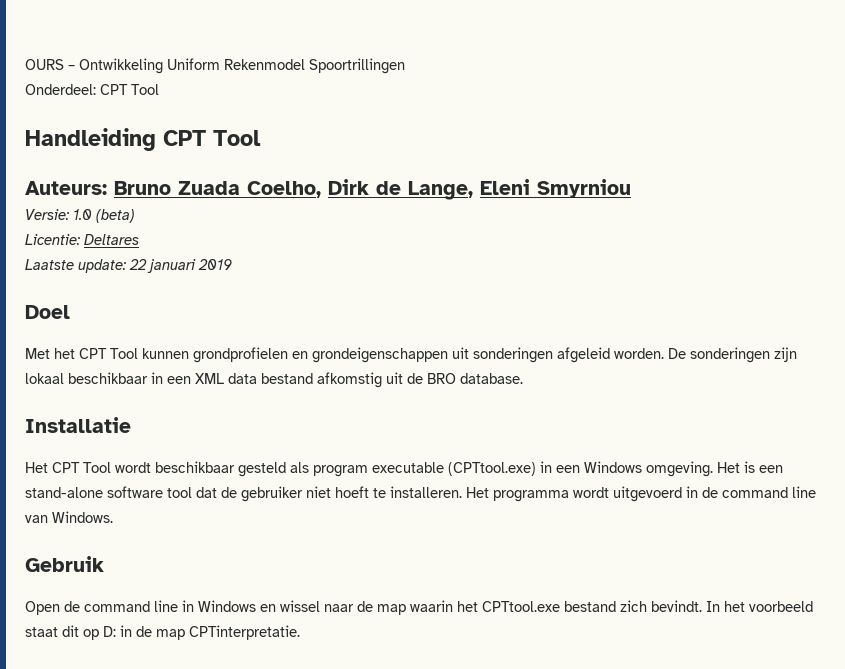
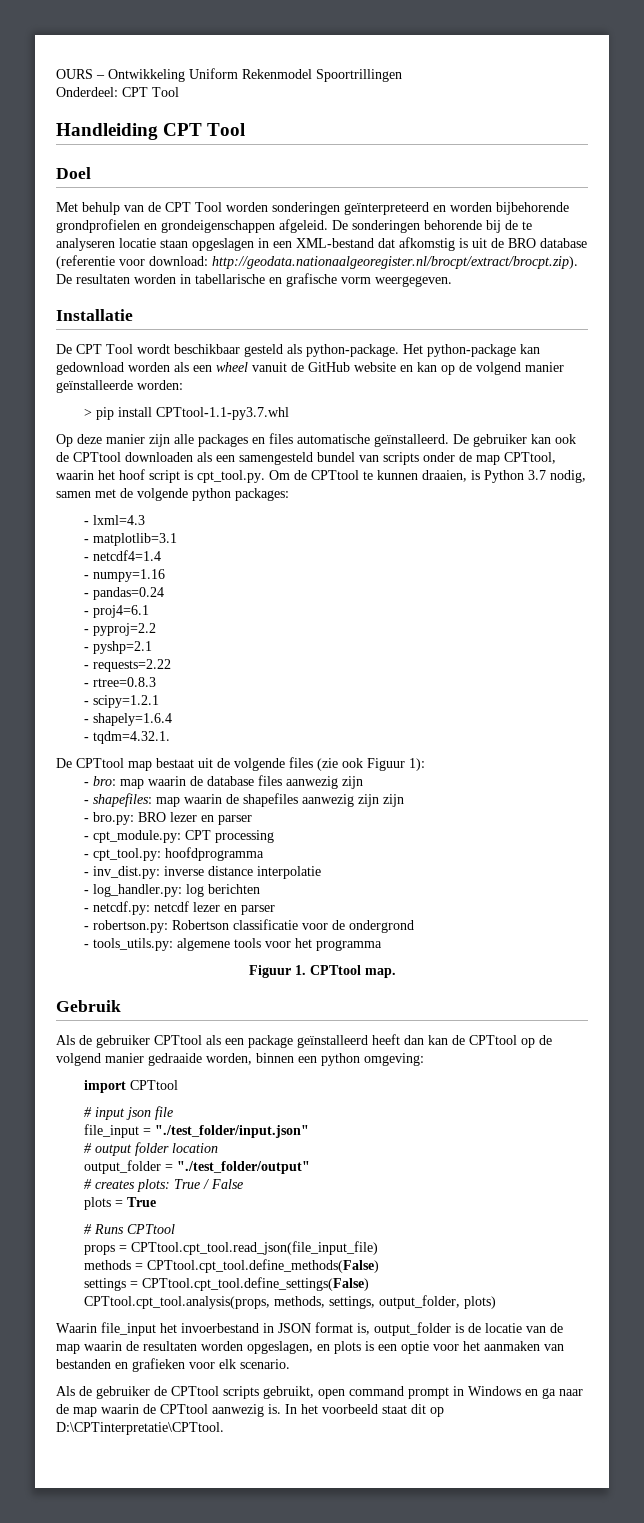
- Auteurs: Bruno Zuada Coelho, Dirk de Lange, Eleni Smyrniou
- Versie: 1.0 (beta)
- Licentie: Deltares
- Laatste update: 22 januari 2019
  Doel
- Met het CPT Tool kunnen grondprofielen en grondeigenschappen uit sonderingen afgeleid worden. De sonderingen zijn lokaal beschikbaar in een XML data bestand afkomstig uit de BRO database.
+ Met behulp van de CPT Tool worden sonderingen geïnterpreteerd en worden bijbehorende grondprofielen en grondeigenschappen afgeleid. De sonderingen behorende bij de te analyseren locatie staan opgeslagen in een XML-bestand dat afkomstig is uit de BRO database (referentie voor download: http://geodata.nationaalgeoregister.nl/brocpt/extract/brocpt.zip). De resultaten worden in tabellarische en grafische vorm weergegeven.
- Het CPT Tool wordt beschikbaar gesteld als program executable (CPTtool.exe) in een Windows omgeving. Het is een stand-alone software tool dat de gebruiker niet hoeft te installeren. Het programma wordt uitgevoerd in de command line van Windows.
+ De CPT Tool wordt beschikbaar gesteld als python-package. Het python-package kan gedownload worden als een wheel vanuit de GitHub website en kan op de volgend manier geïnstalleerde worden:
+ > pip install CPTtool-1.1-py3.7.whl
+ Op deze manier zijn alle packages en files automatische geïnstalleerd. De gebruiker kan ook de CPTtool downloaden als een samengesteld bundel van scripts onder de map CPTtool, waarin het hoof script is cpt_tool.py. Om de CPTtool te kunnen draaien, is Python 3.7 nodig, samen met de volgende python packages:
+ - lxml=4.3
+ - matplotlib=3.1
+ - netcdf4=1.4
+ - numpy=1.16
+ - pandas=0.24
+ - proj4=6.1
+ - pyproj=2.2
+ - pyshp=2.1
+ - requests=2.22
+ - rtree=0.8.3
+ - scipy=1.2.1
+ - shapely=1.6.4
+ - tqdm=4.32.1.
+ De CPTtool map bestaat uit de volgende files (zie ook Figuur 1):
+ - bro: map waarin de database files aanwezig zijn
+ - shapefiles: map waarin de shapefiles aanwezig zijn zijn
+ - bro.py: BRO lezer en parser
+ - cpt_module.py: CPT processing
+ - cpt_tool.py: hoofdprogramma
+ - inv_dist.py: inverse distance interpolatie
+ - log_handler.py: log berichten
+ - netcdf.py: netcdf lezer en parser
+ - robertson.py: Robertson classificatie voor de ondergrond
+ - tools_utils.py: algemene tools voor het programma
+ Figuur 1. CPTtool map.
  Gebruik
- Open de command line in Windows en wissel naar de map waarin het CPTtool.exe bestand zich bevindt.
+ Als de gebruiker CPTtool als een package geïnstalleerd heeft dan kan de CPTtool op de volgend manier gedraaide worden, binnen een python omgeving:
+ import CPTtool
+ # input json file
+ file_input = "./test_folder/input.json"
+ # output folder location
+ output_folder = "./test_folder/output"
+ # creates plots: True / False
+ plots = True
+ # Runs CPTtool
+ props = CPTtool.cpt_tool.read_json(file_input_file)
+ methods = CPTtool.cpt_tool.define_methods(False)
+ settings = CPTtool.cpt_tool.define_settings(False)
+ CPTtool.cpt_tool.analysis(props, methods, settings, output_folder, plots)
+ Waarin file_input het invoerbestand in JSON format is, output_folder is de locatie van de map waarin de resultaten worden opgeslagen, en plots is een optie voor het aanmaken van bestanden en grafieken voor elk scenario.
+ Als de gebruiker de CPTtool scripts gebruikt, open command prompt in Windows en ga naar de map waarin de CPTtool aanwezig is.
- In het voorbeeld staat dit op D: in de map CPTinterpretatie.
+ In het voorbeeld staat dit op D:\CPTinterpretatie\CPTtool.

